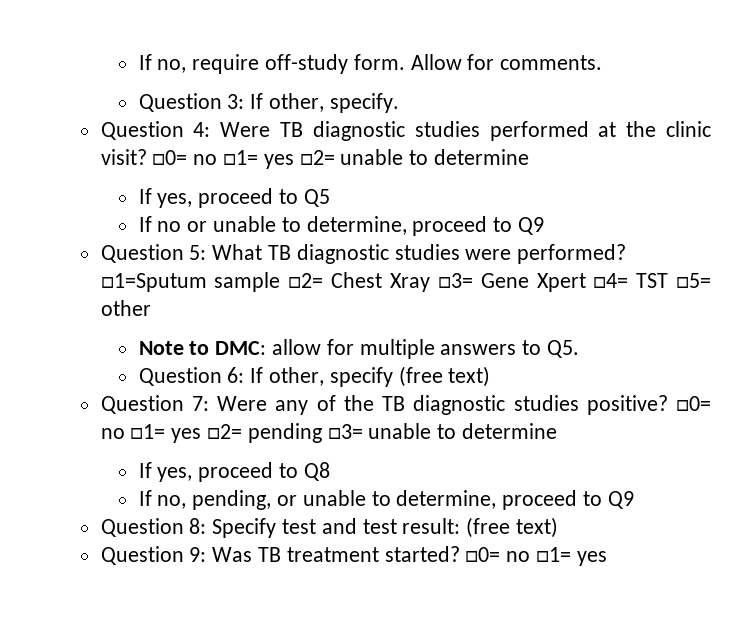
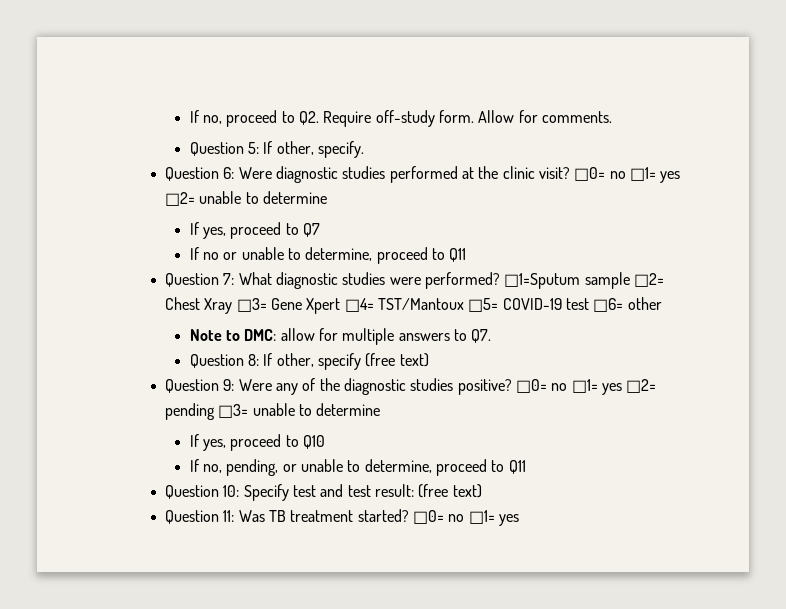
- If no, require off-study form.
+ If no, proceed to Q2. Require off-study form.
- Question 3: If other, specify.
+ Question 5: If other, specify.
- Question 4: Were TB diagnostic studies performed at the clinic visit?
+ Question 6: Were diagnostic studies performed at the clinic visit?
- If yes, proceed to Q5
+ If yes, proceed to Q7
- If no or unable to determine, proceed to Q9
- Question 5: What TB diagnostic studies were performed?
+ If no or unable to determine, proceed to Q11
+ Question 7: What diagnostic studies were performed?
- □1=Sputum sample □2= Chest Xray □3= Gene Xpert □4= TST □5= other
+ □1=Sputum sample □2= Chest Xray □3= Gene Xpert □4= TST/Mantoux □5= COVID-19 test □6= other
- Note to DMC: allow for multiple answers to Q5.
- Question 6: If other, specify (free text)
+ Note to DMC: allow for multiple answers to Q7.
+ Question 8: If other, specify (free text)
- Question 7: Were any of the TB diagnostic studies positive?
+ Question 9: Were any of the diagnostic studies positive?
- If yes, proceed to Q8
+ If yes, proceed to Q10
- If no, pending, or unable to determine, proceed to Q9
- Question 8: Specify test and test result: (free text)
+ If no, pending, or unable to determine, proceed to Q11
+ Question 10: Specify test and test result: (free text)
- Question 9: Was TB treatment started?
+ Question 11: Was TB treatment started?

